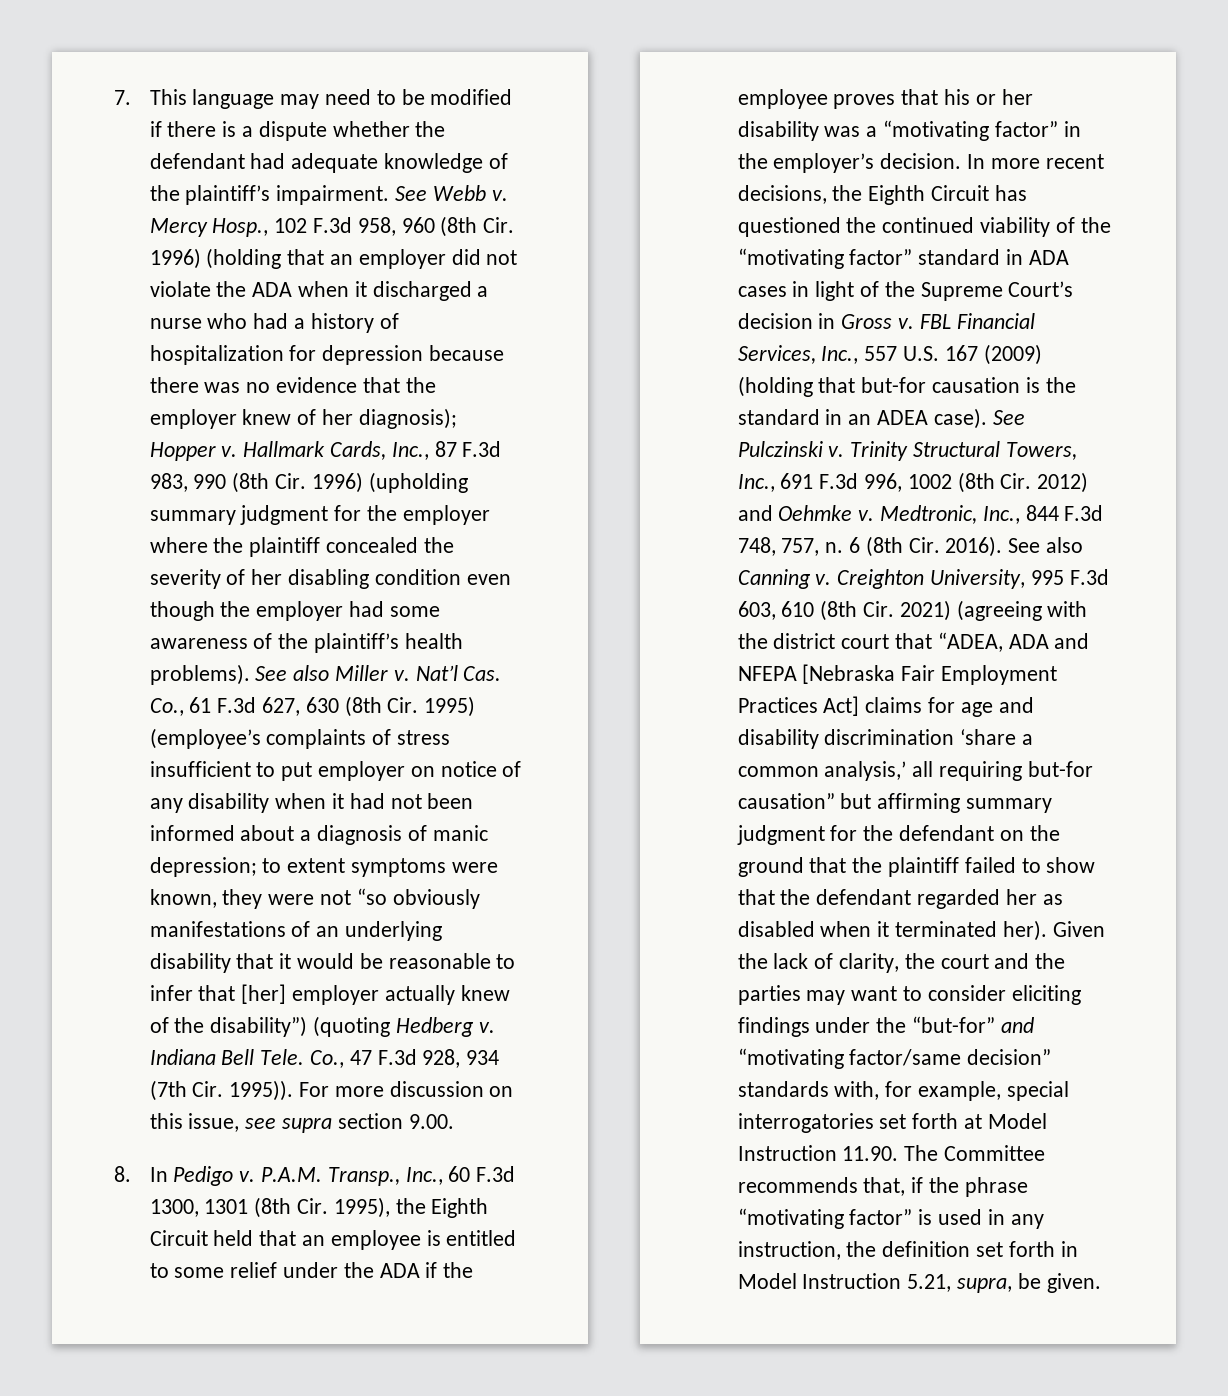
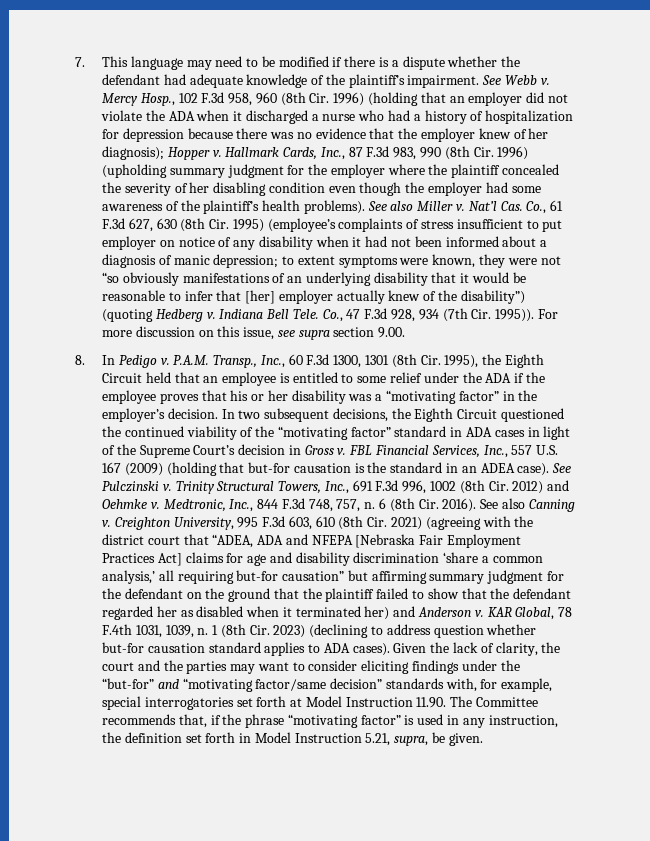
- In more recent decisions, the Eighth Circuit has questioned the continued viability of the “motivating factor” standard in ADA cases in light of the Supreme Court’s decision in Gross v.
+ In two subsequent decisions, the Eighth Circuit questioned the continued viability of the “motivating factor” standard in ADA cases in light of the Supreme Court’s decision in Gross v.
- Creighton University, 995 F.3d 603, 610 (8th Cir. 2021) (agreeing with the district court that “ADEA, ADA and NFEPA [Nebraska Fair Employment Practices Act] claims for age and disability discrimination ‘share a common analysis,’ all requiring but-for causation” but affirming summary judgment for the defendant on the ground that the plaintiff failed to show that the defendant regarded her as disabled when it terminated her).
+ Creighton University, 995 F.3d 603, 610 (8th Cir. 2021) (agreeing with the district court that “ADEA, ADA and NFEPA [Nebraska Fair Employment Practices Act] claims for age and disability discrimination ‘share a common analysis,’ all requiring but-for causation” but affirming summary judgment for the defendant on the ground that the plaintiff failed to show that the defendant regarded her as disabled when it terminated her) and Anderson v. KAR Global, 78 F.4th 1031, 1039, n. 1 (8th Cir. 2023) (declining to address question whether but-for causation standard applies to ADA cases).

